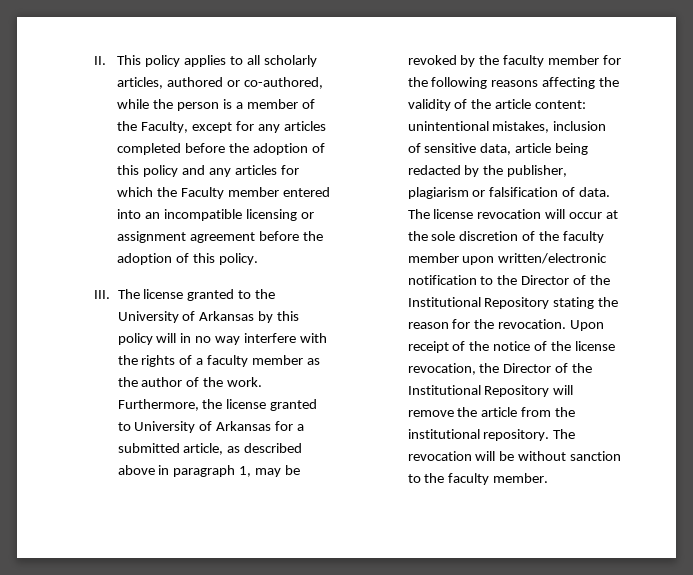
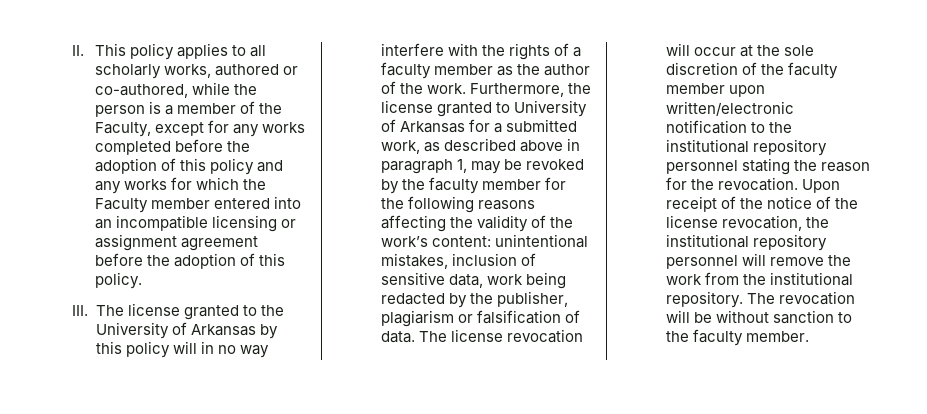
- II. This policy applies to all scholarly articles, authored or co-authored, while the person is a member of the Faculty, except for any articles completed before the adoption of this policy and any articles for which the Faculty member entered into an incompatible licensing or assignment agreement before the adoption of this policy.
+ II. This policy applies to all scholarly works, authored or co-authored, while the person is a member of the Faculty, except for any works completed before the adoption of this policy and any works for which the Faculty member entered into an incompatible licensing or assignment agreement before the adoption of this policy.
- Furthermore, the license granted to University of Arkansas for a submitted article, as described above in paragraph 1, may be revoked by the faculty member for the following reasons affecting the validity of the article content: unintentional mistakes, inclusion of sensitive data, article being redacted by the publisher, plagiarism or falsification of data.
+ Furthermore, the license granted to University of Arkansas for a submitted work, as described above in paragraph 1, may be revoked by the faculty member for the following reasons affecting the validity of the work’s content: unintentional mistakes, inclusion of sensitive data, work being redacted by the publisher, plagiarism or falsification of data.
- The license revocation will occur at the sole discretion of the faculty member upon written/electronic notification to the Director of the Institutional Repository stating the reason for the revocation.
+ The license revocation will occur at the sole discretion of the faculty member upon written/electronic notification to the institutional repository personnel stating the reason for the revocation.
- Upon receipt of the notice of the license revocation, the Director of the Institutional Repository will remove the article from the institutional repository.
+ Upon receipt of the notice of the license revocation, the institutional repository personnel will remove the work from the institutional repository.

